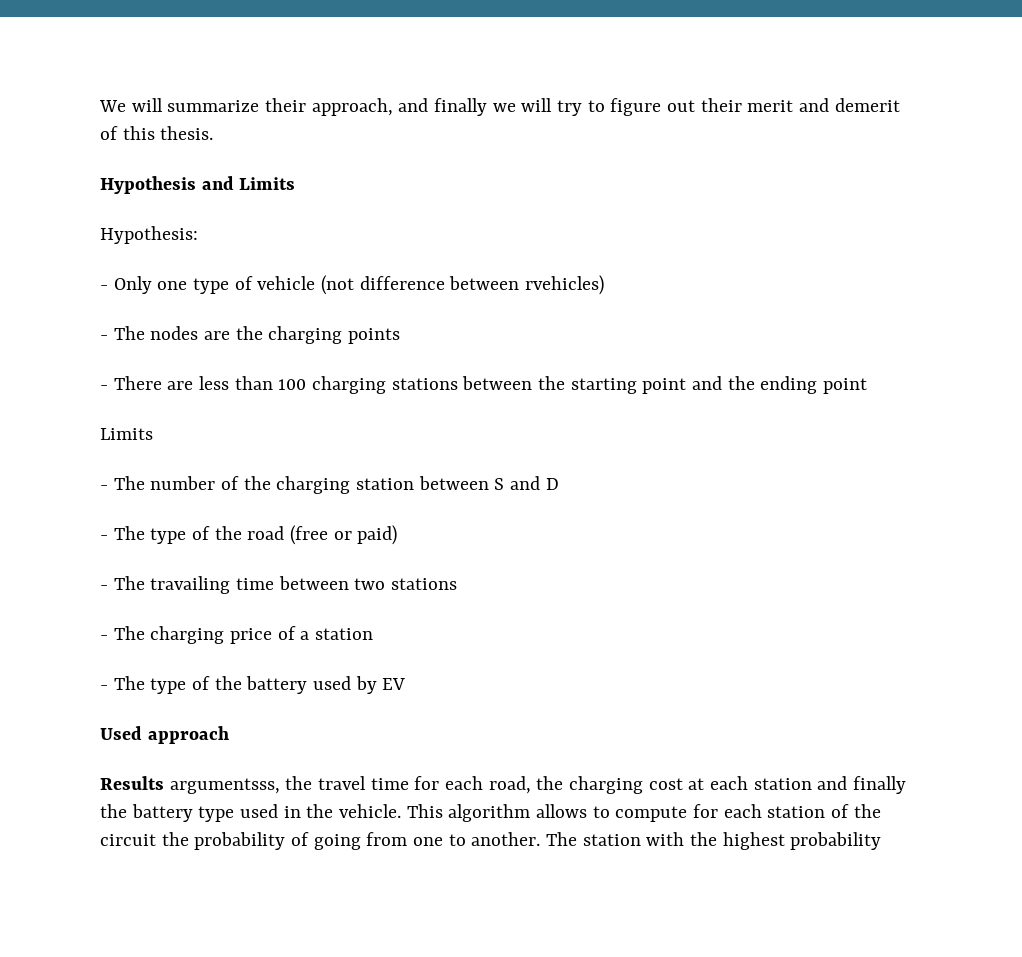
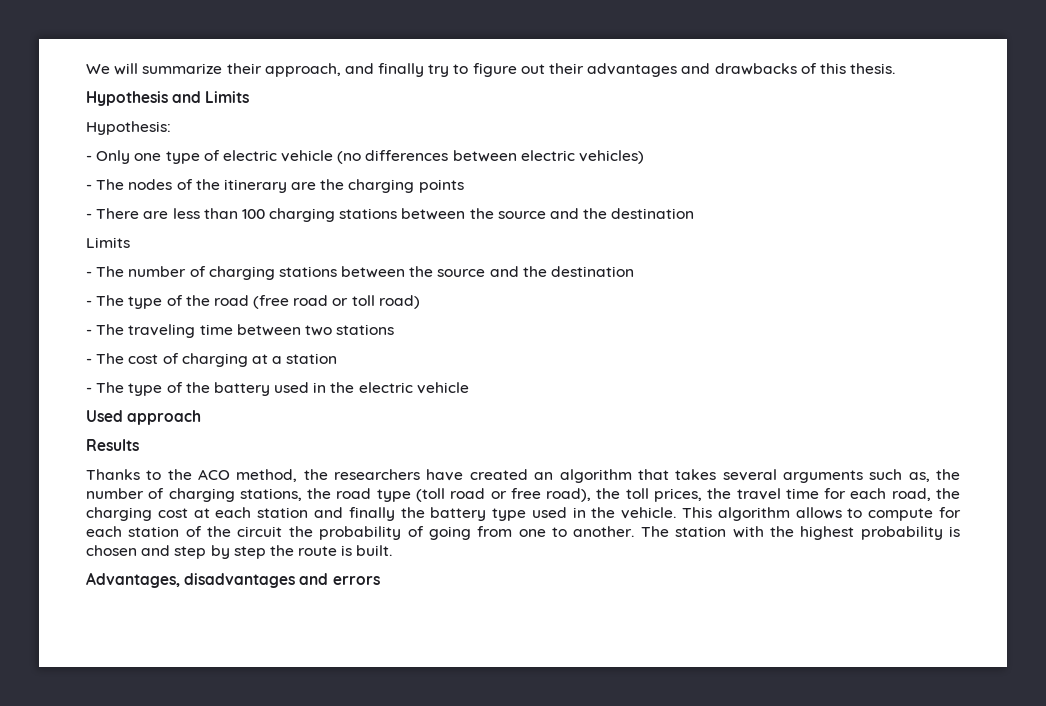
- We will summarize their approach, and finally we will try to figure out their merit and demerit of this thesis.
+ We will summarize their approach, and finally try to figure out their advantages and drawbacks of this thesis.
- - Only one type of vehicle (not difference between rvehicles)
+ - Only one type of electric vehicle (no differences between electric vehicles)
- - The nodes are the charging points
+ - The nodes of the itinerary are the charging points
- - There are less than 100 charging stations between the starting point and the ending point
+ - There are less than 100 charging stations between the source and the destination
- - The number of the charging station between S and D
+ - The number of charging stations between the source and the destination
- - The type of the road (free or paid)
- - The travailing time between two stations
+ - The type of the road (free road or toll road)
+ - The traveling time between two stations
- - The charging price of a station
+ - The cost of charging at a station
- - The type of the battery used by EV
+ - The type of the battery used in the electric vehicle
- Results argumentsss, the travel time for each road, the charging cost at each station and finally the battery type used in the vehicle.
+ Results
+ Thanks to the ACO method, the researchers have created an algorithm that takes several arguments such as, the number of charging stations, the road type (toll road or free road), the toll prices, the travel time for each road, the charging cost at each station and finally the battery type used in the vehicle.
- The station with the highest probability
+ The station with the highest probability is chosen and step by step the route is built.
+ Advantages, disadvantages and errors

